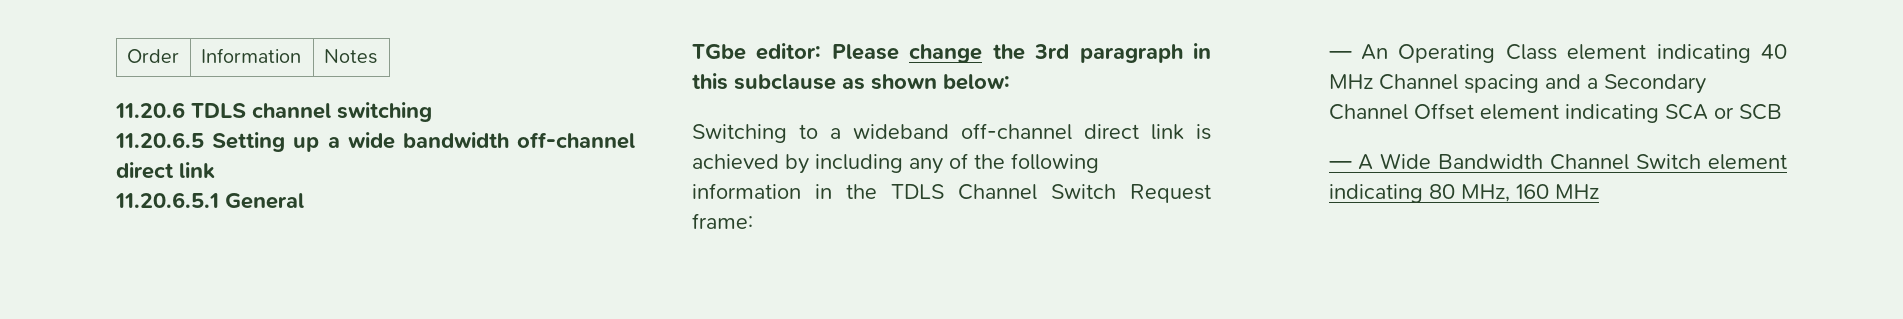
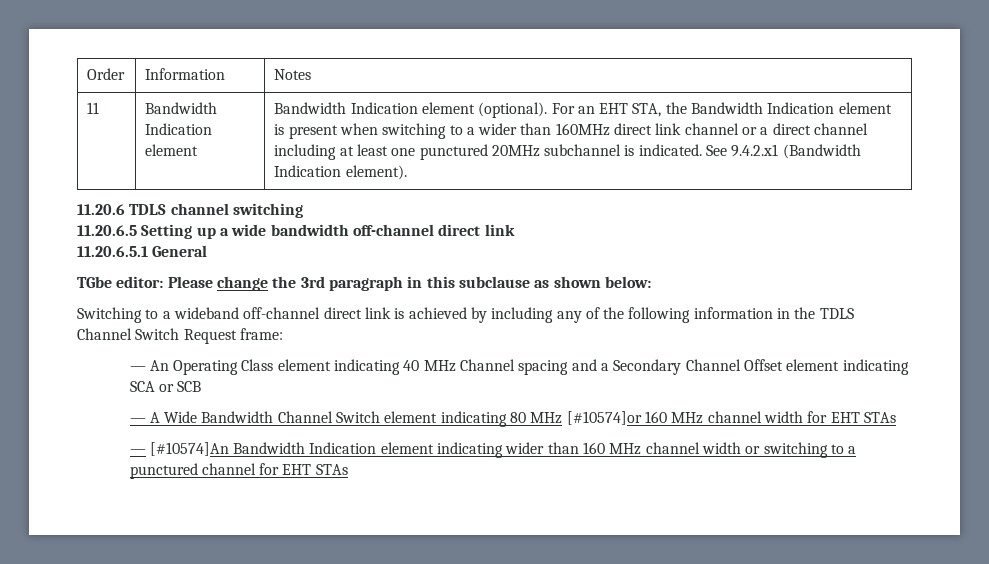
+ 11 | Bandwidth Indication element | Bandwidth Indication element (optional). For an EHT STA, the Bandwidth Indication element is present when switching to a wider than 160MHz direct link channel or a direct channel including at least one punctured 20MHz subchannel is indicated. See 9.4.2.x1 (Bandwidth Indication element).
- — A Wide Bandwidth Channel Switch element indicating 80 MHz, 160 MHz
+ — A Wide Bandwidth Channel Switch element indicating 80 MHz [#10574]or 160 MHz channel width for EHT STAs
+ — [#10574]An Bandwidth Indication element indicating wider than 160 MHz channel width or switching to a punctured channel for EHT STAs

